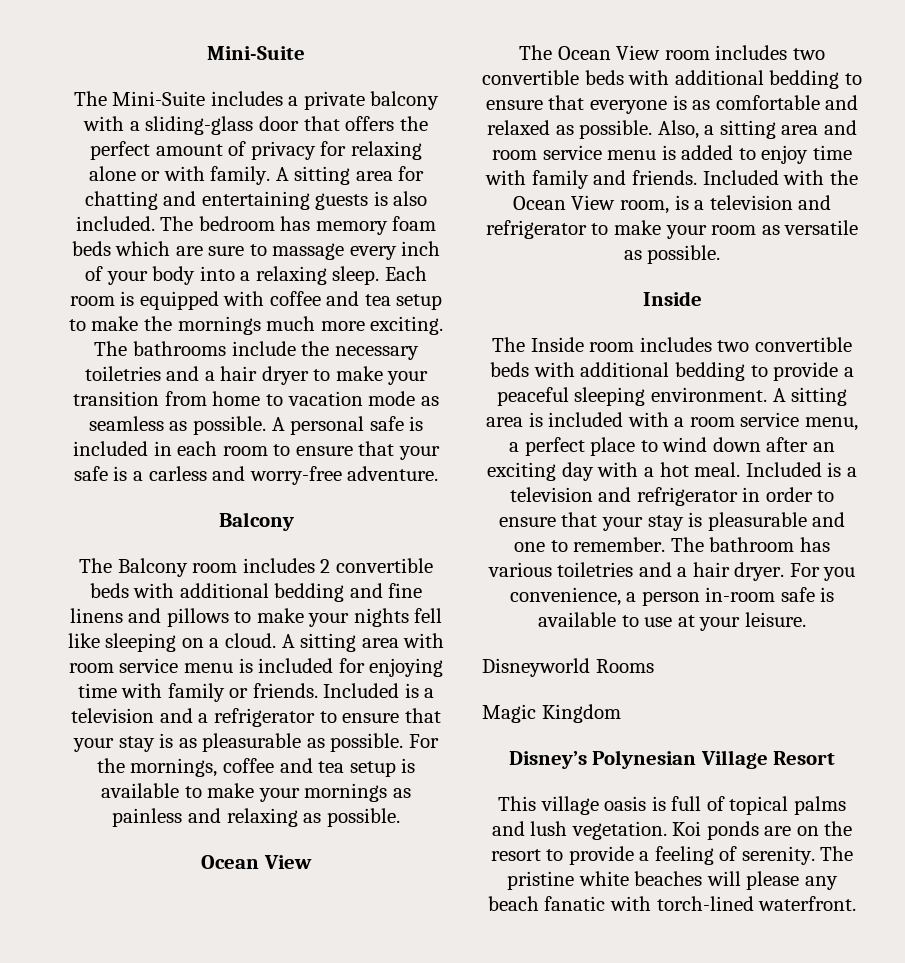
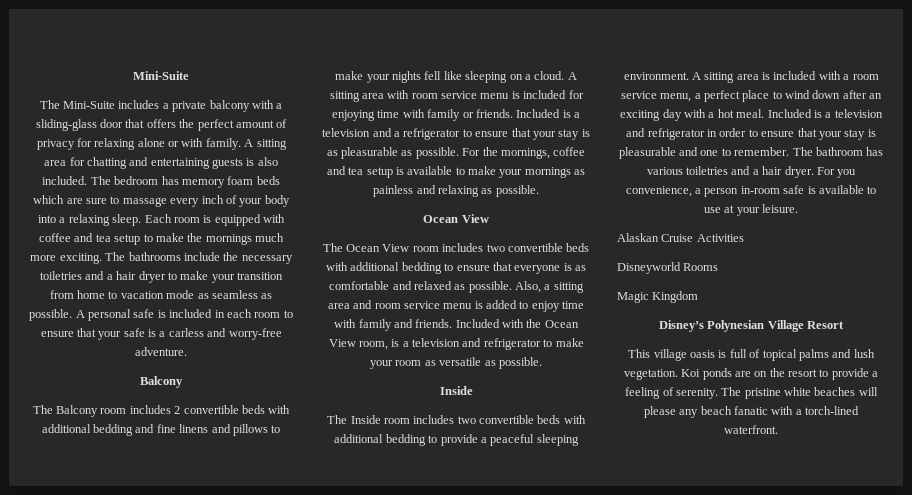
+ Alaskan Cruise Activities
- The pristine white beaches will please any beach fanatic with torch-lined waterfront.
+ The pristine white beaches will please any beach fanatic with a torch-lined waterfront.

